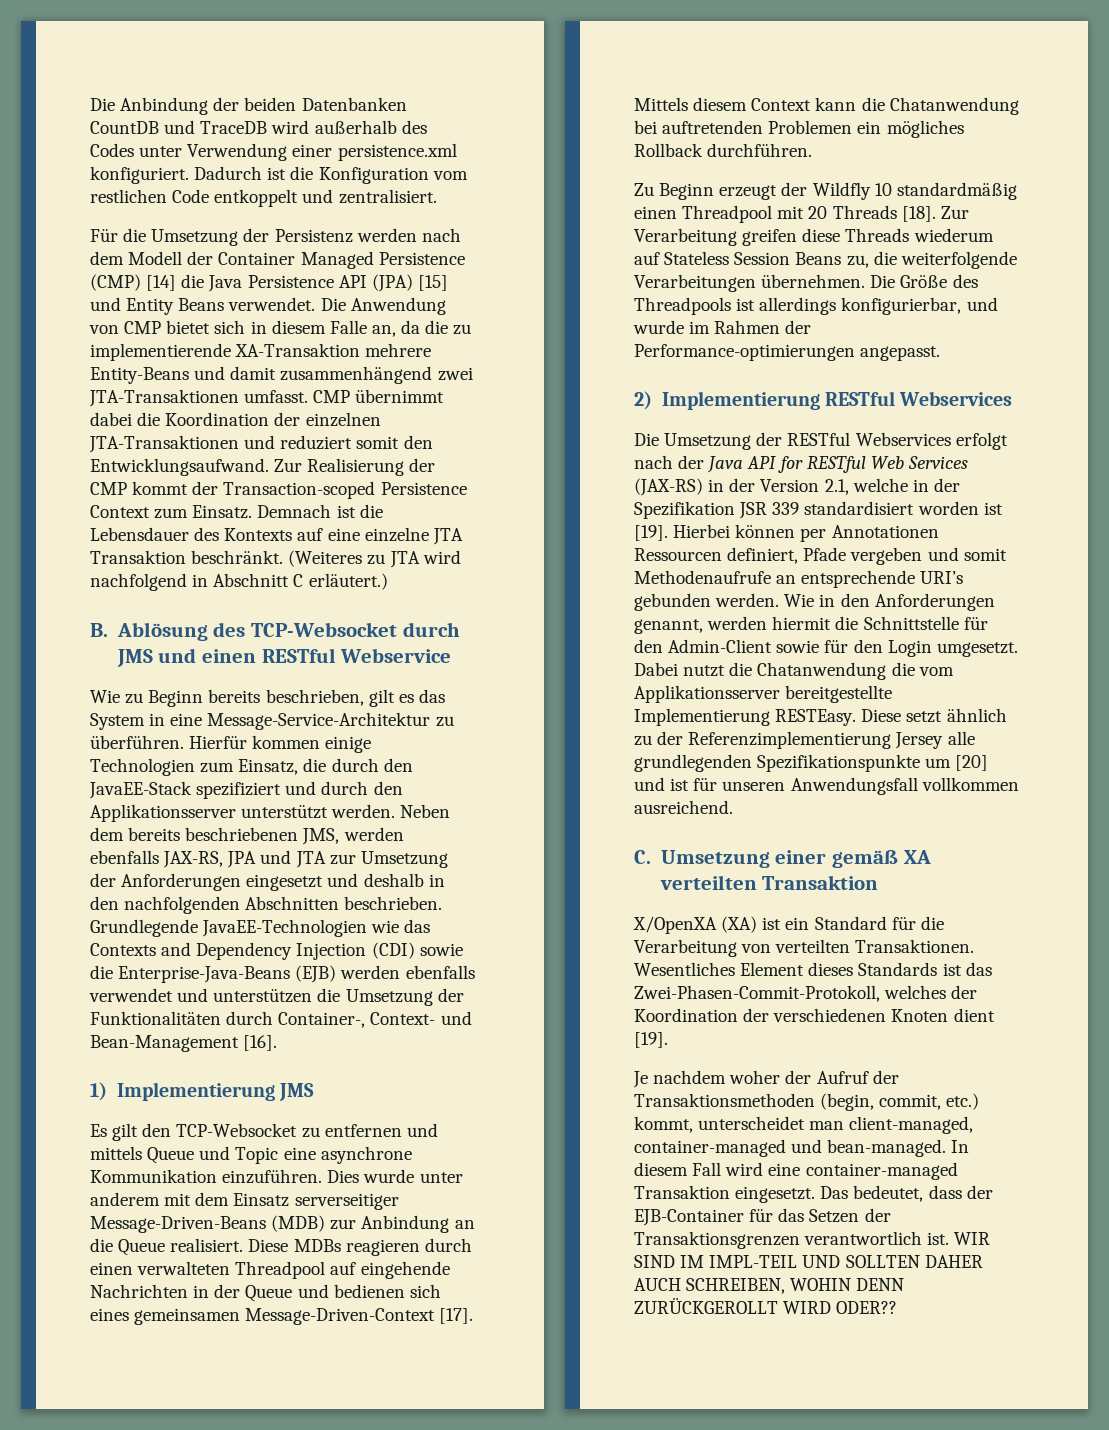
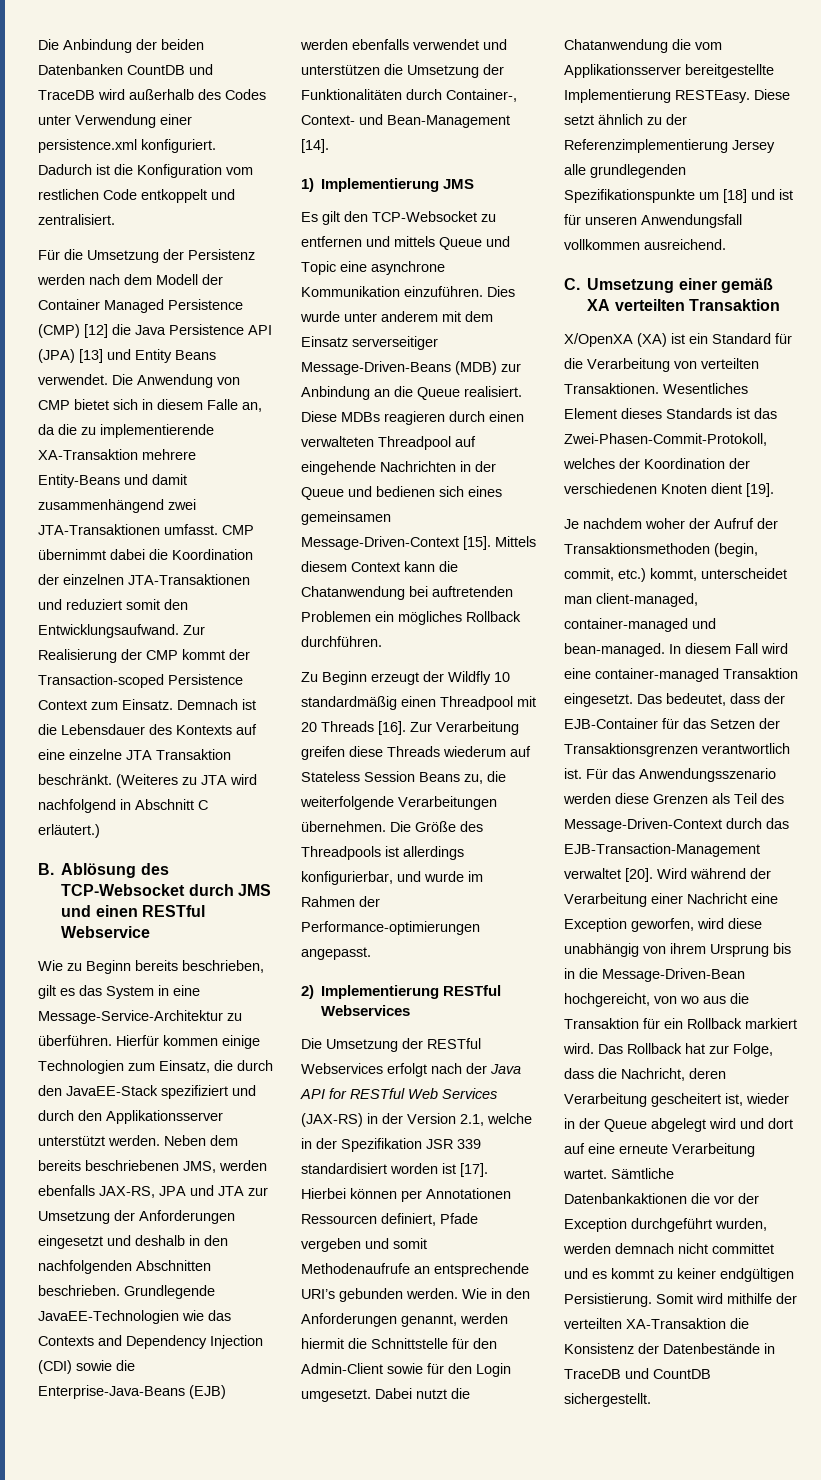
- Für die Umsetzung der Persistenz werden nach dem Modell der Container Managed Persistence (CMP) [14] die Java Persistence API (JPA) [15] und Entity Beans verwendet.
+ Für die Umsetzung der Persistenz werden nach dem Modell der Container Managed Persistence (CMP) [12] die Java Persistence API (JPA) [13] und Entity Beans verwendet.
- Grundlegende JavaEE-Technologien wie das Contexts and Dependency Injection (CDI) sowie die Enterprise-Java-Beans (EJB) werden ebenfalls verwendet und unterstützen die Umsetzung der Funktionalitäten durch Container-, Context- und Bean-Management [16].
+ Grundlegende JavaEE-Technologien wie das Contexts and Dependency Injection (CDI) sowie die Enterprise-Java-Beans (EJB) werden ebenfalls verwendet und unterstützen die Umsetzung der Funktionalitäten durch Container-, Context- und Bean-Management [14].
- Diese MDBs reagieren durch einen verwalteten Threadpool auf eingehende Nachrichten in der Queue und bedienen sich eines gemeinsamen Message-Driven-Context [17].
+ Diese MDBs reagieren durch einen verwalteten Threadpool auf eingehende Nachrichten in der Queue und bedienen sich eines gemeinsamen Message-Driven-Context [15].
- Zu Beginn erzeugt der Wildfly 10 standardmäßig einen Threadpool mit 20 Threads [18].
+ Zu Beginn erzeugt der Wildfly 10 standardmäßig einen Threadpool mit 20 Threads [16].
- Die Umsetzung der RESTful Webservices erfolgt nach der Java API for RESTful Web Services (JAX-RS) in der Version 2.1, welche in der Spezifikation JSR 339 standardisiert worden ist [19].
+ Die Umsetzung der RESTful Webservices erfolgt nach der Java API for RESTful Web Services (JAX-RS) in der Version 2.1, welche in der Spezifikation JSR 339 standardisiert worden ist [17].
- Diese setzt ähnlich zu der Referenzimplementierung Jersey alle grundlegenden Spezifikationspunkte um [20] und ist für unseren Anwendungsfall vollkommen ausreichend.
+ Diese setzt ähnlich zu der Referenzimplementierung Jersey alle grundlegenden Spezifikationspunkte um [18] und ist für unseren Anwendungsfall vollkommen ausreichend.
- WIR SIND IM IMPL-TEIL UND SOLLTEN DAHER AUCH SCHREIBEN, WOHIN DENN ZURÜCKGEROLLT WIRD ODER??
+ Für das Anwendungsszenario werden diese Grenzen als Teil des Message-Driven-Context durch das EJB-Transaction-Management verwaltet [20]. Wird während der Verarbeitung einer Nachricht eine Exception geworfen, wird diese unabhängig von ihrem Ursprung bis in die Message-Driven-Bean hochgereicht, von wo aus die Transaktion für ein Rollback markiert wird. Das Rollback hat zur Folge, dass die Nachricht, deren Verarbeitung gescheitert ist, wieder in der Queue abgelegt wird und dort auf eine erneute Verarbeitung wartet. Sämtliche Datenbankaktionen die vor der Exception durchgeführt wurden, werden demnach nicht committet und es kommt zu keiner endgültigen Persistierung. Somit wird mithilfe der verteilten XA-Transaktion die Konsistenz der Datenbestände in TraceDB und CountDB sichergestellt.

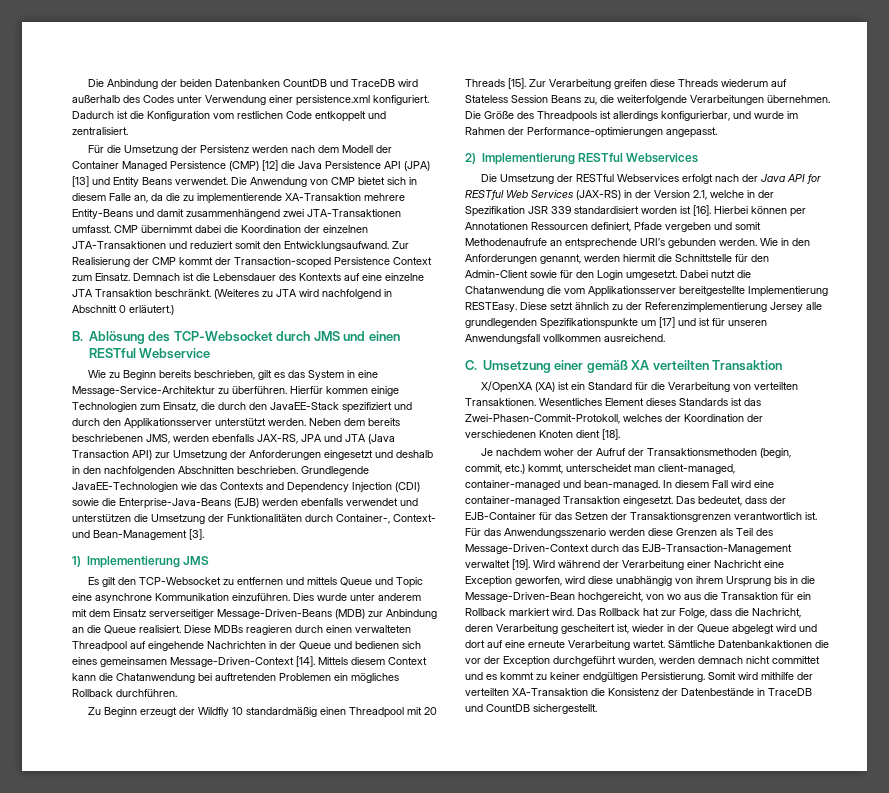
- (Weiteres zu JTA wird nachfolgend in Abschnitt C erläutert.)
+ (Weiteres zu JTA wird nachfolgend in Abschnitt 0 erläutert.)
- Neben dem bereits beschriebenen JMS, werden ebenfalls JAX-RS, JPA und JTA zur Umsetzung der Anforderungen eingesetzt und deshalb in den nachfolgenden Abschnitten beschrieben.
+ Neben dem bereits beschriebenen JMS, werden ebenfalls JAX-RS, JPA und JTA (Java Transaction API) zur Umsetzung der Anforderungen eingesetzt und deshalb in den nachfolgenden Abschnitten beschrieben.
- Grundlegende JavaEE-Technologien wie das Contexts and Dependency Injection (CDI) sowie die Enterprise-Java-Beans (EJB) werden ebenfalls verwendet und unterstützen die Umsetzung der Funktionalitäten durch Container-, Context- und Bean-Management [14].
+ Grundlegende JavaEE-Technologien wie das Contexts and Dependency Injection (CDI) sowie die Enterprise-Java-Beans (EJB) werden ebenfalls verwendet und unterstützen die Umsetzung der Funktionalitäten durch Container-, Context- und Bean-Management [3].
- Diese MDBs reagieren durch einen verwalteten Threadpool auf eingehende Nachrichten in der Queue und bedienen sich eines gemeinsamen Message-Driven-Context [15].
+ Diese MDBs reagieren durch einen verwalteten Threadpool auf eingehende Nachrichten in der Queue und bedienen sich eines gemeinsamen Message-Driven-Context [14].
- Zu Beginn erzeugt der Wildfly 10 standardmäßig einen Threadpool mit 20 Threads [16].
+ Zu Beginn erzeugt der Wildfly 10 standardmäßig einen Threadpool mit 20 Threads [15].
- Die Umsetzung der RESTful Webservices erfolgt nach der Java API for RESTful Web Services (JAX-RS) in der Version 2.1, welche in der Spezifikation JSR 339 standardisiert worden ist [17].
+ Die Umsetzung der RESTful Webservices erfolgt nach der Java API for RESTful Web Services (JAX-RS) in der Version 2.1, welche in der Spezifikation JSR 339 standardisiert worden ist [16].
- Diese setzt ähnlich zu der Referenzimplementierung Jersey alle grundlegenden Spezifikationspunkte um [18] und ist für unseren Anwendungsfall vollkommen ausreichend.
+ Diese setzt ähnlich zu der Referenzimplementierung Jersey alle grundlegenden Spezifikationspunkte um [17] und ist für unseren Anwendungsfall vollkommen ausreichend.
- Wesentliches Element dieses Standards ist das Zwei-Phasen-Commit-Protokoll, welches der Koordination der verschiedenen Knoten dient [19].
+ Wesentliches Element dieses Standards ist das Zwei-Phasen-Commit-Protokoll, welches der Koordination der verschiedenen Knoten dient [18].
- Für das Anwendungsszenario werden diese Grenzen als Teil des Message-Driven-Context durch das EJB-Transaction-Management verwaltet [20].
+ Für das Anwendungsszenario werden diese Grenzen als Teil des Message-Driven-Context durch das EJB-Transaction-Management verwaltet [19].

